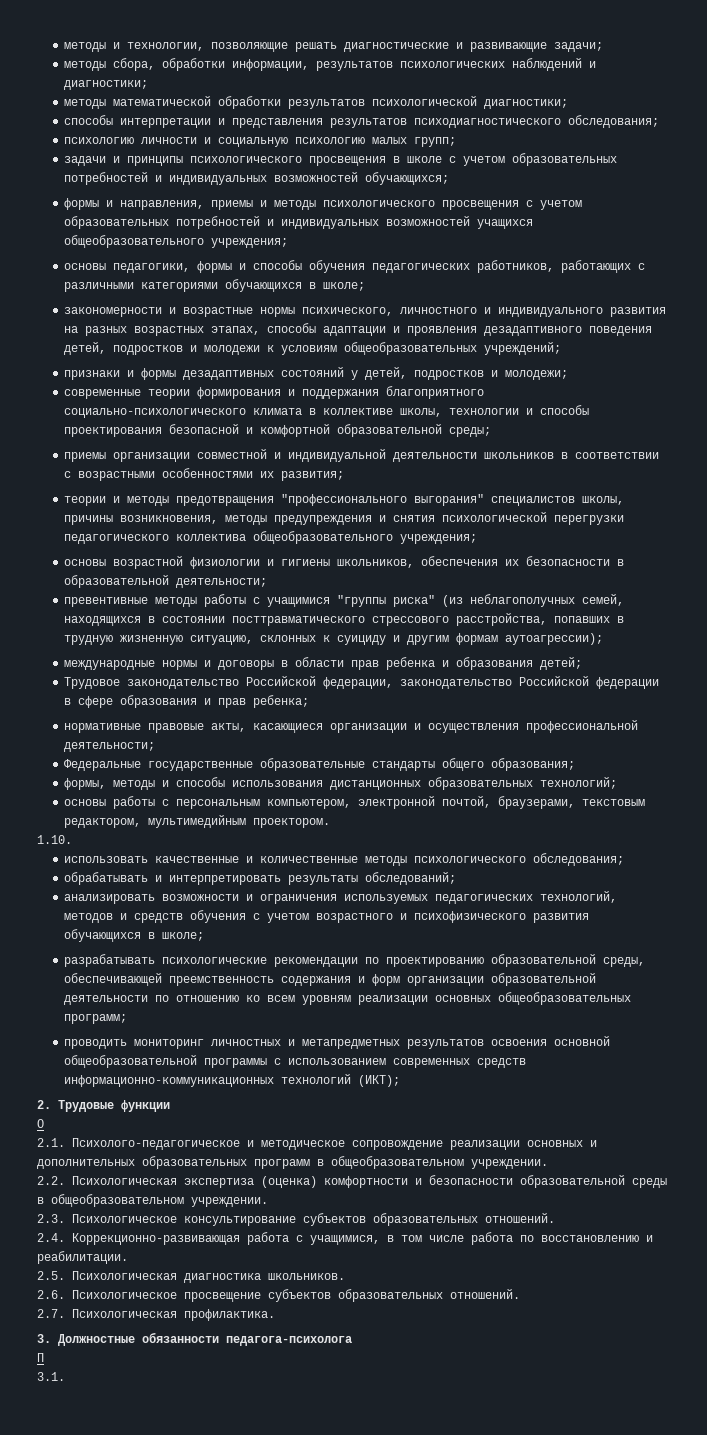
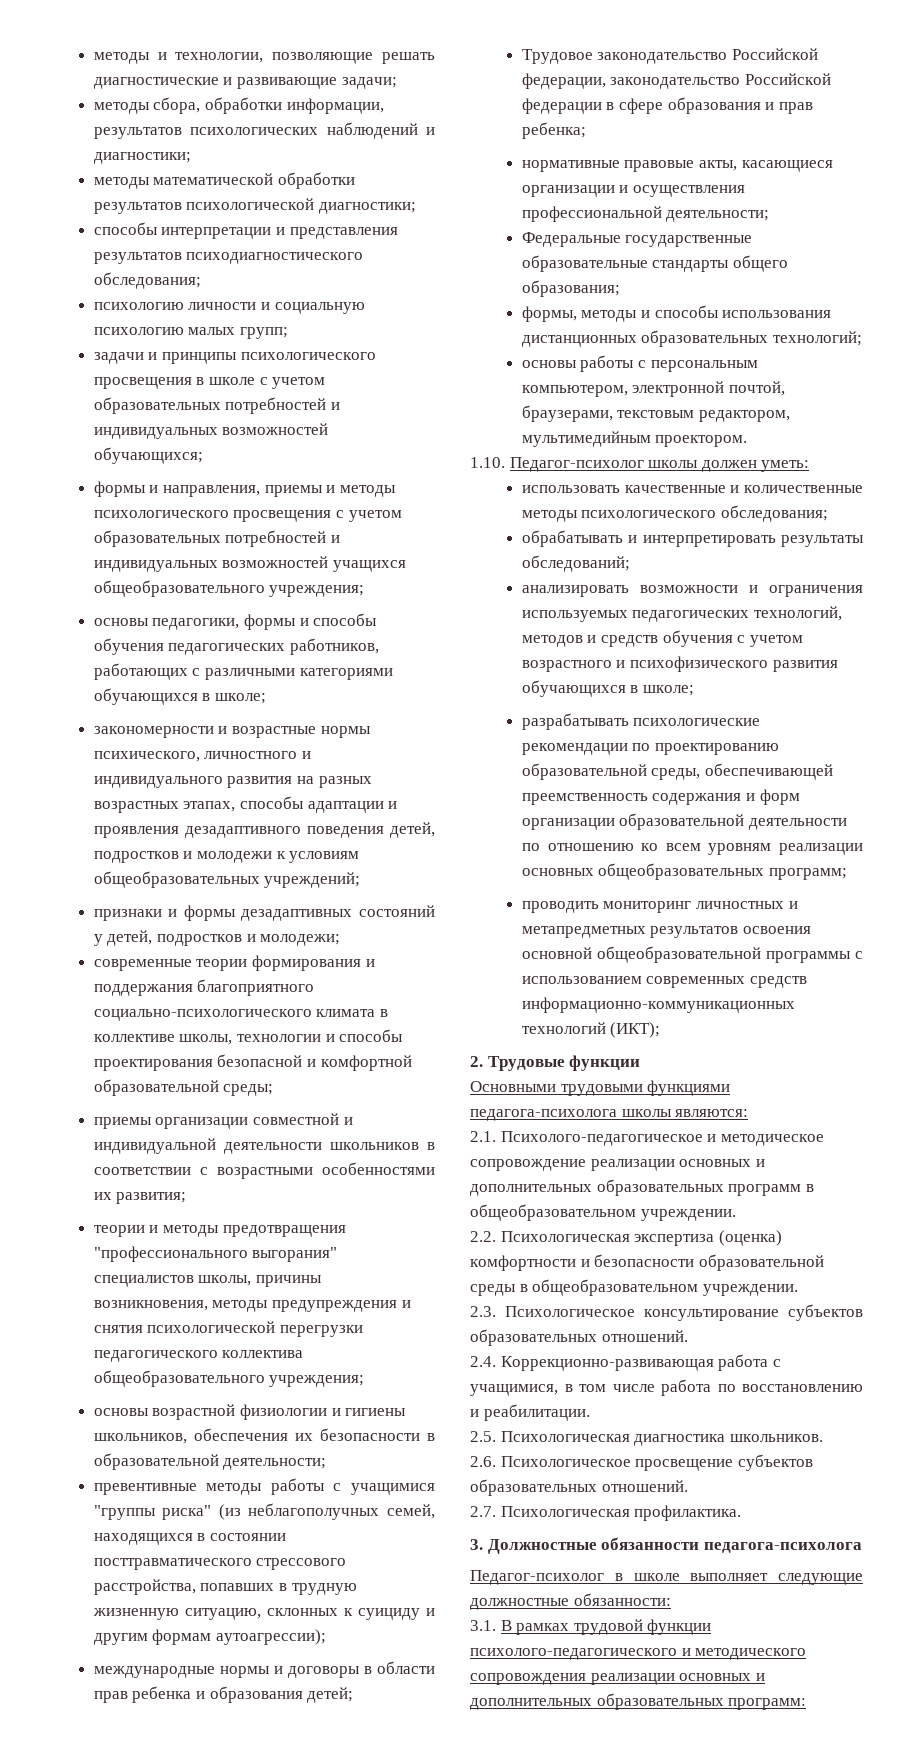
- 1.10.
+ 1.10. Педагог-психолог школы должен уметь:
- О
+ Основными трудовыми функциями педагога-психолога школы являются:
- П
- 3.1.
+ Педагог-психолог в школе выполняет следующие должностные обязанности:
+ 3.1. В рамках трудовой функции психолого-педагогического и методического сопровождения реализации основных и дополнительных образовательных программ:

